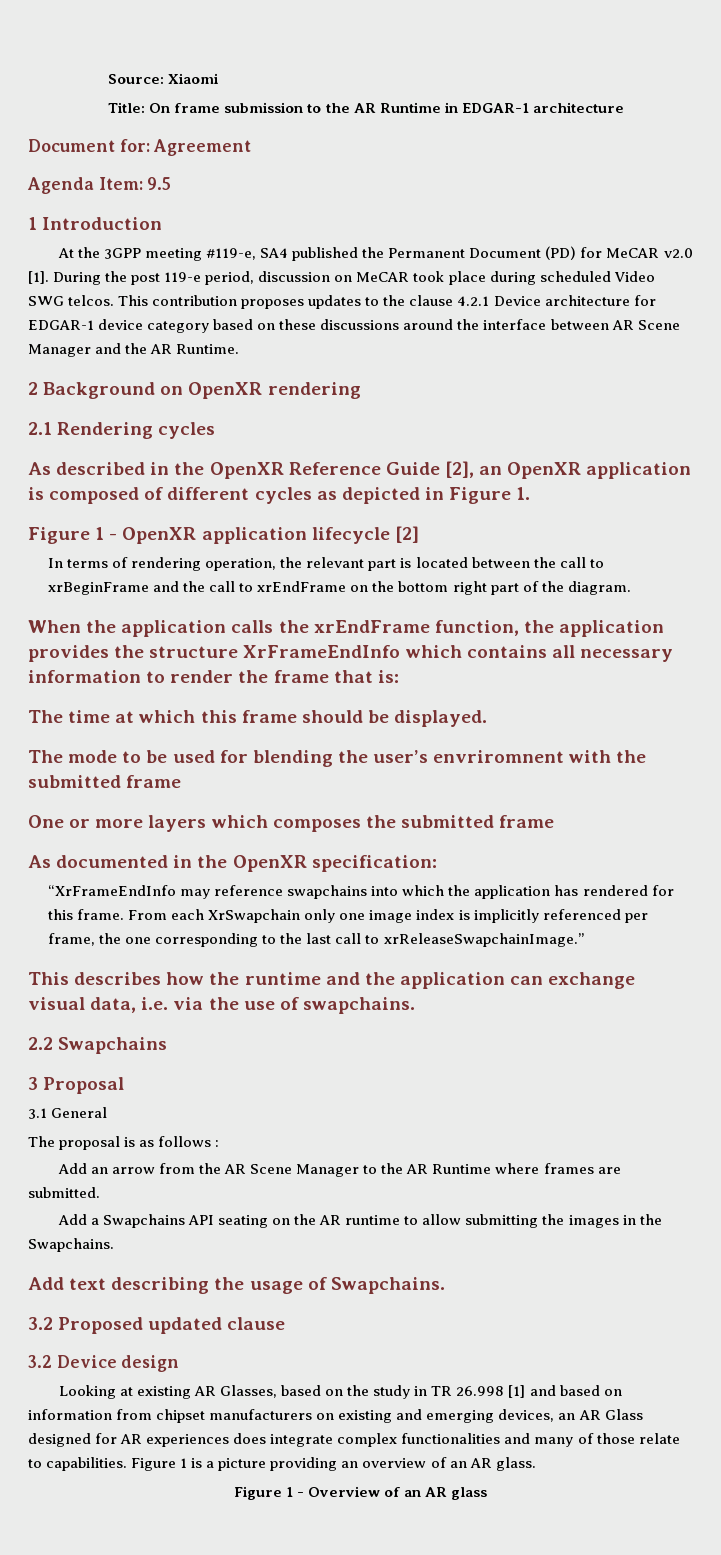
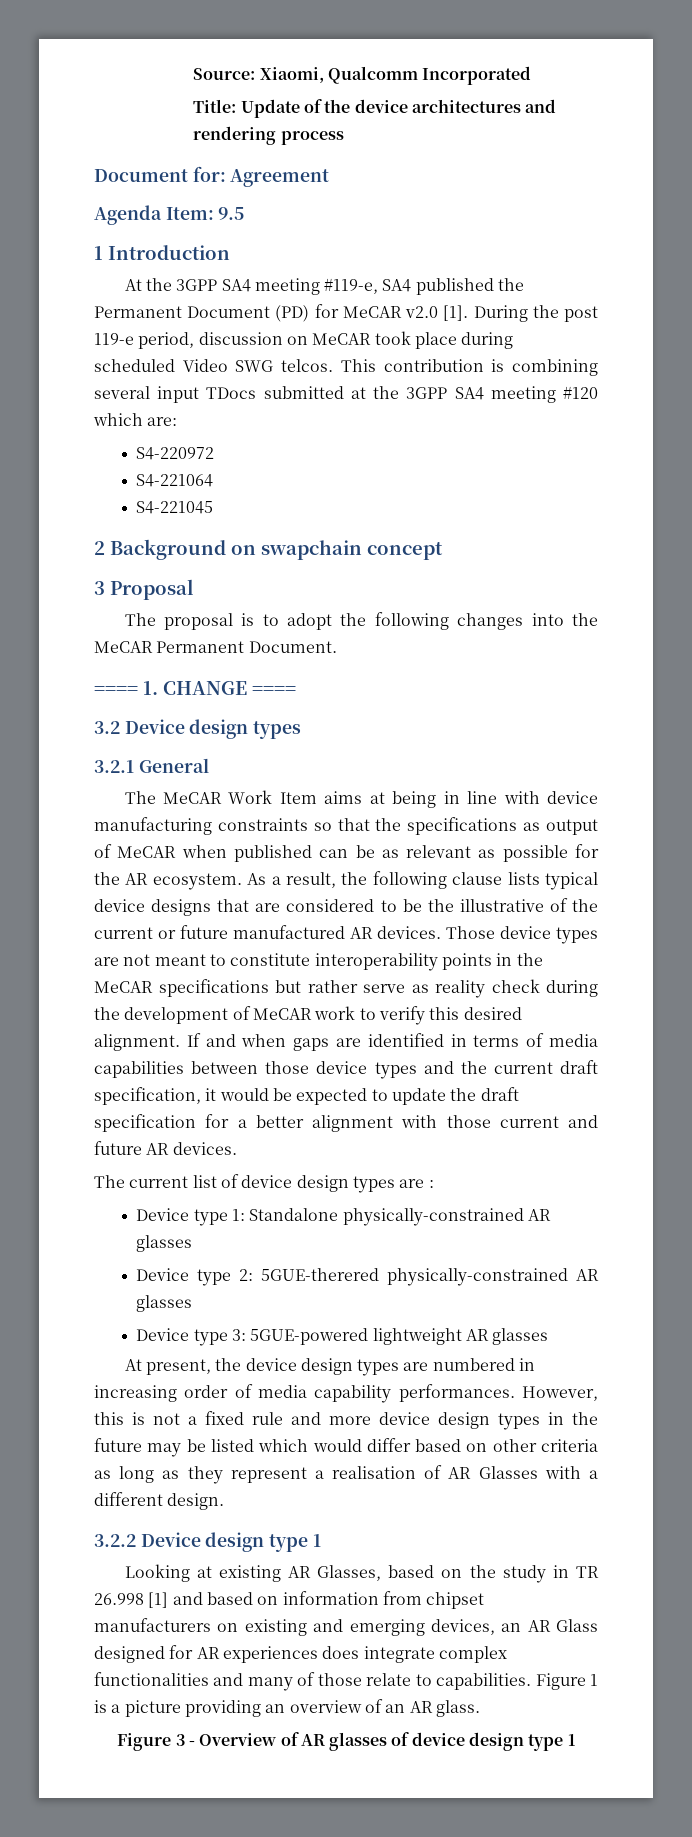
- Source: Xiaomi
- Title: On frame submission to the AR Runtime in EDGAR-1 architecture
+ Source: Xiaomi, Qualcomm Incorporated
+ Title: Update of the device architectures and rendering process
- At the 3GPP meeting #119-e, SA4 published the Permanent Document (PD) for MeCAR v2.0 [1].
+ At the 3GPP SA4 meeting #119-e, SA4 published the Permanent Document (PD) for MeCAR v2.0 [1].
- This contribution proposes updates to the clause 4.2.1 Device architecture for EDGAR-1 device category based on these discussions around the interface between AR Scene Manager and the AR Runtime.
- 2 Background on OpenXR rendering
- 2.1 Rendering cycles
- As described in the OpenXR Reference Guide [2], an OpenXR application is composed of different cycles as depicted in Figure 1.
- Figure 1 - OpenXR application lifecycle [2]
- In terms of rendering operation, the relevant part is located between the call to xrBeginFrame and the call to xrEndFrame on the bottom right part of the diagram.
- When the application calls the xrEndFrame function, the application provides the structure XrFrameEndInfo which contains all necessary information to render the frame that is:
- The time at which this frame should be displayed.
- The mode to be used for blending the user’s envriromnent with the submitted frame
- One or more layers which composes the submitted frame
- As documented in the OpenXR specification:
- “XrFrameEndInfo may reference swapchains into which the application has rendered for this frame. From each XrSwapchain only one image index is implicitly referenced per frame, the one corresponding to the last call to xrReleaseSwapchainImage.”
- This describes how the runtime and the application can exchange visual data, i.e. via the use of swapchains.
- 2.2 Swapchains
+ This contribution is combining several input TDocs submitted at the 3GPP SA4 meeting #120 which are:
+ S4-220972
+ S4-221064
+ S4-221045
+ 2 Background on swapchain concept
- 3.1 General
- The proposal is as follows :
- Add an arrow from the AR Scene Manager to the AR Runtime where frames are submitted.
- Add a Swapchains API seating on the AR runtime to allow submitting the images in the Swapchains.
- Add text describing the usage of Swapchains.
- 3.2 Proposed updated clause
- 3.2 Device design
+ The proposal is to adopt the following changes into the MeCAR Permanent Document.
+ ==== 1. CHANGE ====
+ 3.2 Device design types
+ 3.2.1 General
+ The MeCAR Work Item aims at being in line with device manufacturing constraints so that the specifications as output of MeCAR when published can be as relevant as possible for the AR ecosystem. As a result, the following clause lists typical device designs that are considered to be the illustrative of the current or future manufactured AR devices. Those device types are not meant to constitute interoperability points in the MeCAR specifications but rather serve as reality check during the development of MeCAR work to verify this desired alignment. If and when gaps are identified in terms of media capabilities between those device types and the current draft specification, it would be expected to update the draft specification for a better alignment with those current and future AR devices.
+ The current list of device design types are :
+ Device type 1: Standalone physically-constrained AR glasses
+ Device type 2: 5GUE-therered physically-constrained AR glasses
+ Device type 3: 5GUE-powered lightweight AR glasses
+ At present, the device design types are numbered in increasing order of media capability performances. However, this is not a fixed rule and more device design types in the future may be listed which would differ based on other criteria as long as they represent a realisation of AR Glasses with a different design.
+ 3.2.2 Device design type 1
- Figure 1 - Overview of an AR glass
+ Figure 3 - Overview of AR glasses of device design type 1

